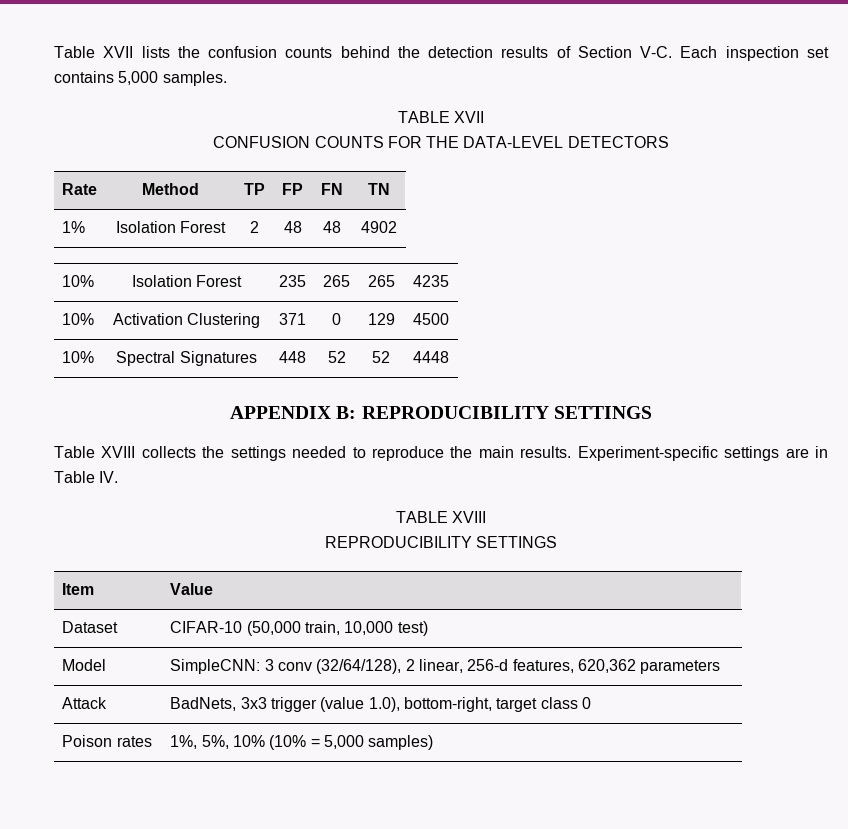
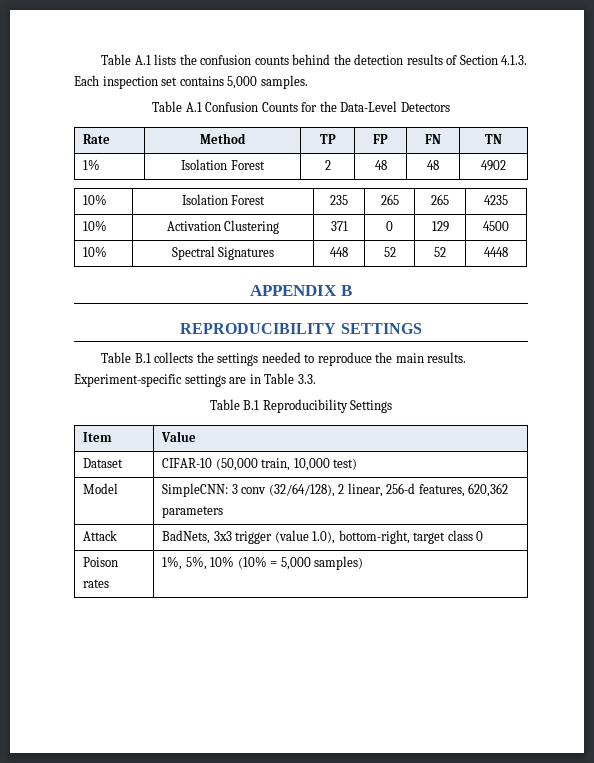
- Table XVII lists the confusion counts behind the detection results of Section V-C. Each inspection set contains 5,000 samples.
+ Table A.1 lists the confusion counts behind the detection results of Section 4.1.3. Each inspection set contains 5,000 samples.
- TABLE XVII
- CONFUSION COUNTS FOR THE DATA-LEVEL DETECTORS
+ Table A.1 Confusion Counts for the Data-Level Detectors
- APPENDIX B: REPRODUCIBILITY SETTINGS
+ APPENDIX B
+ REPRODUCIBILITY SETTINGS
- Table XVIII collects the settings needed to reproduce the main results.
+ Table B.1 collects the settings needed to reproduce the main results.
- Experiment-specific settings are in Table IV.
- TABLE XVIII
- REPRODUCIBILITY SETTINGS
+ Experiment-specific settings are in Table 3.3.
+ Table B.1 Reproducibility Settings

